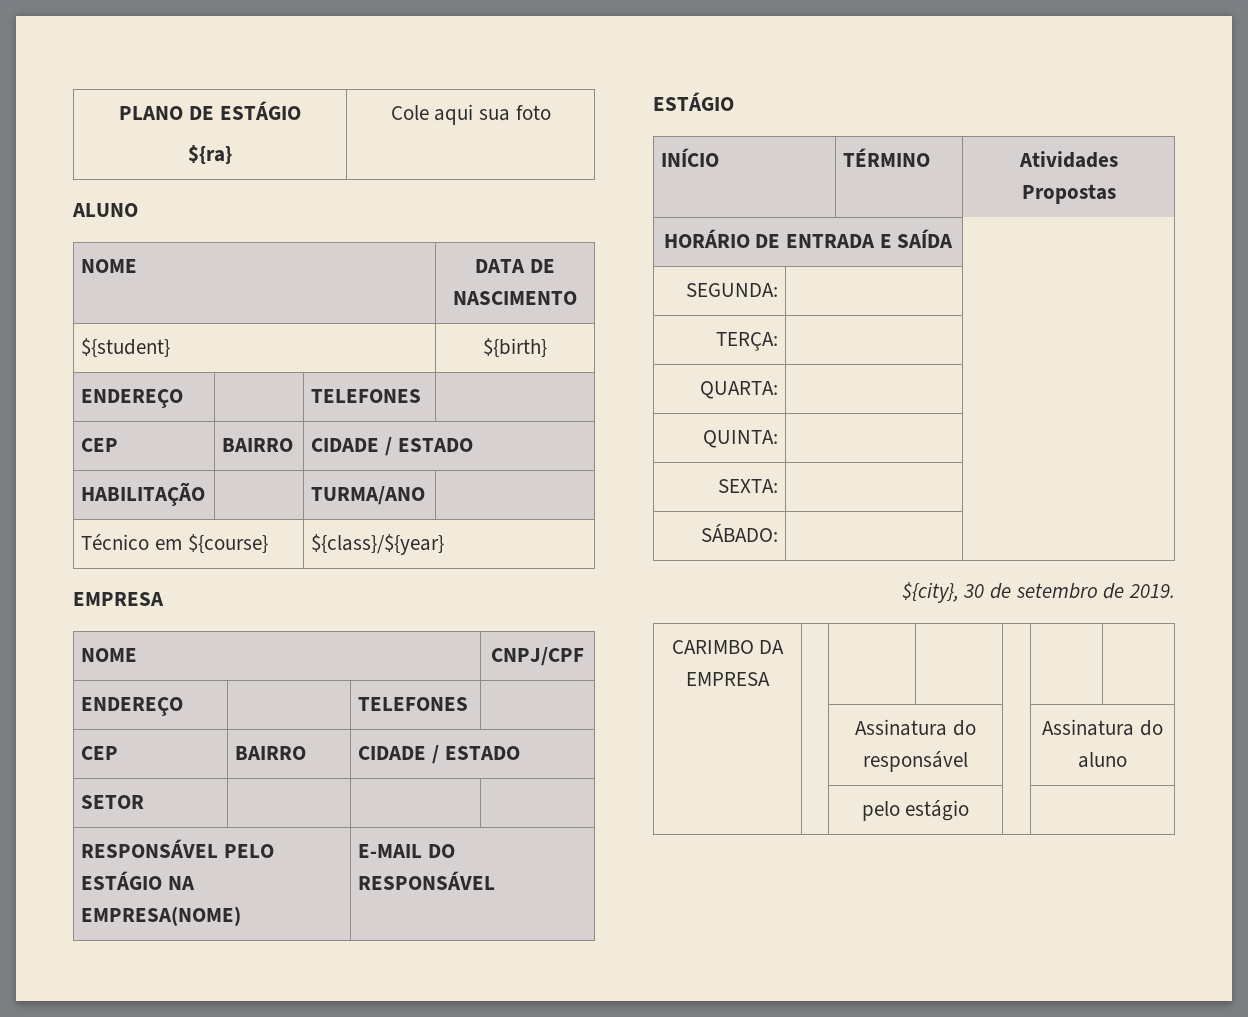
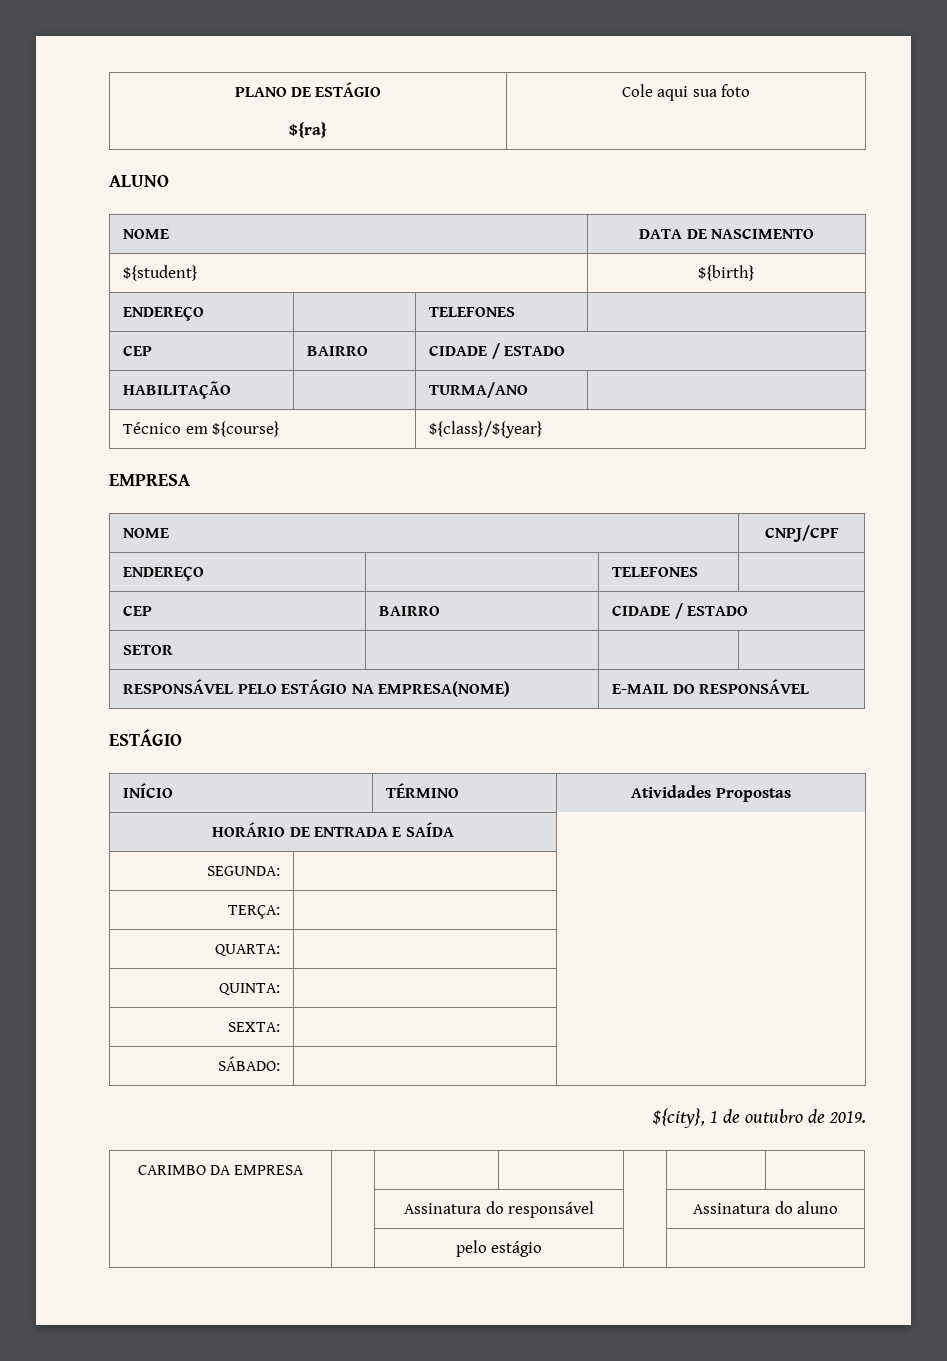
- ${city}, 30 de setembro de 2019.
+ ${city}, 1 de outubro de 2019.

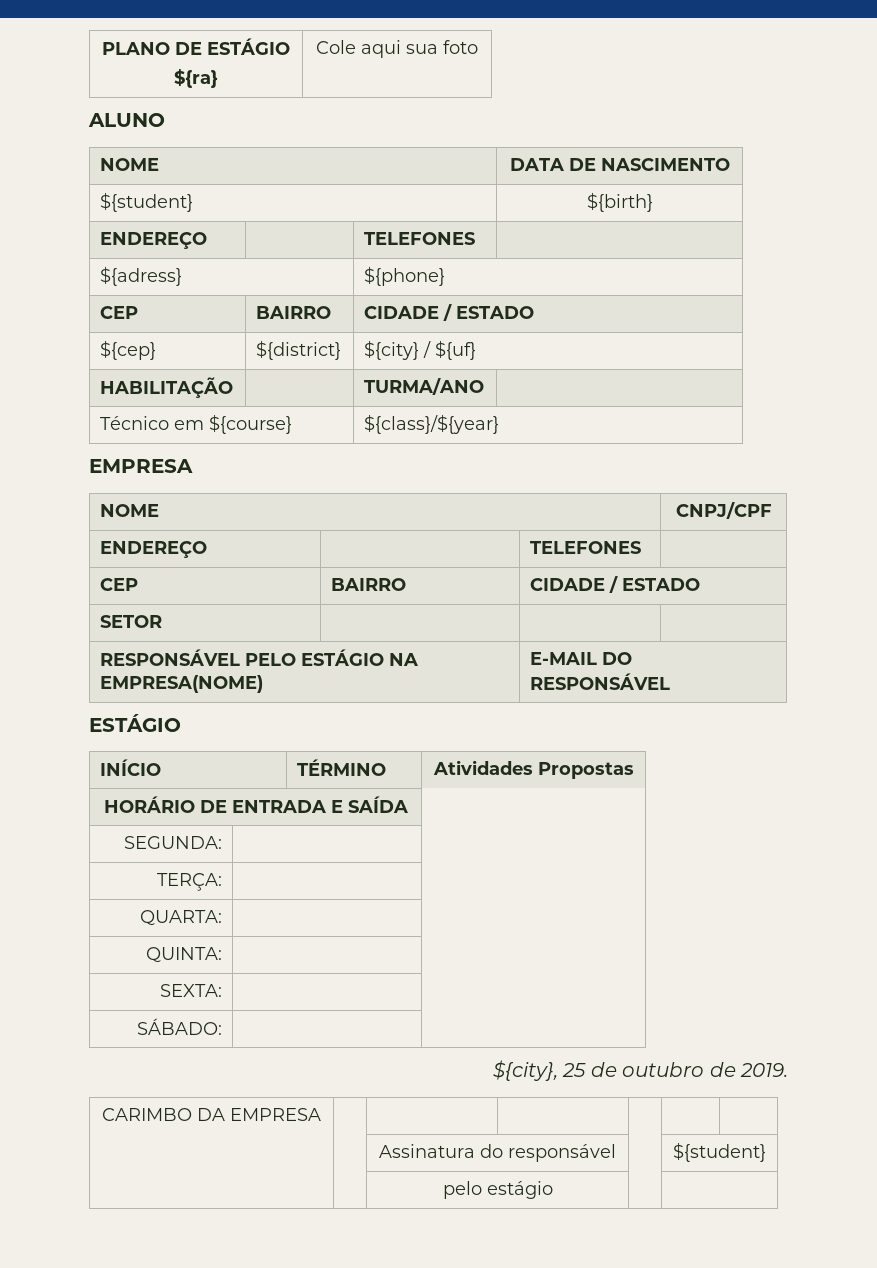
  ${student} | ${birth}
  ENDEREÇO | | TELEFONES |
+ ${adress} | ${phone}
  CEP | BAIRRO | CIDADE / ESTADO
+ ${cep} | ${district} | ${city} / ${uf}
- ${city}, 1 de outubro de 2019.
+ ${city}, 25 de outubro de 2019.
- | | Assinatura do responsável | | Assinatura do aluno
+ | | Assinatura do responsável | | ${student}

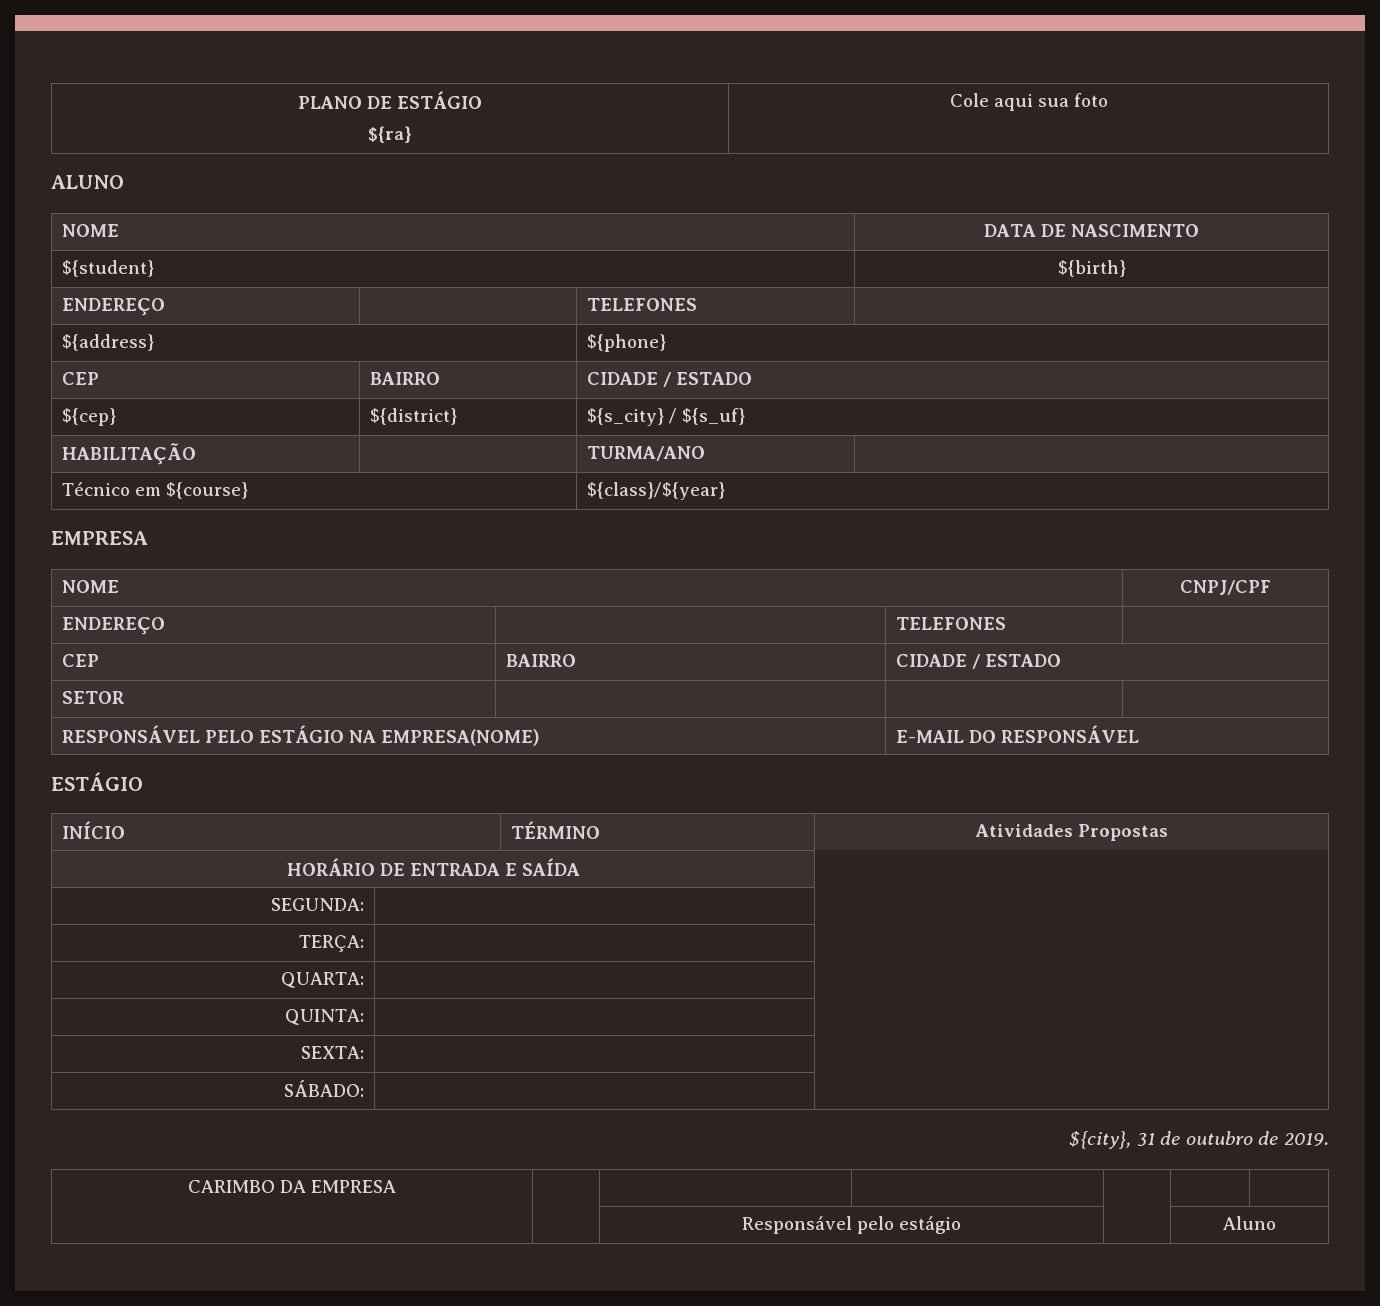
- ${adress} | ${phone}
+ ${address} | ${phone}
- ${cep} | ${district} | ${city} / ${uf}
+ ${cep} | ${district} | ${s_city} / ${s_uf}
- ${city}, 25 de outubro de 2019.
+ ${city}, 31 de outubro de 2019.
- | | Assinatura do responsável | | ${student}
- | | pelo estágio | |
+ | | Responsável pelo estágio | | Aluno

